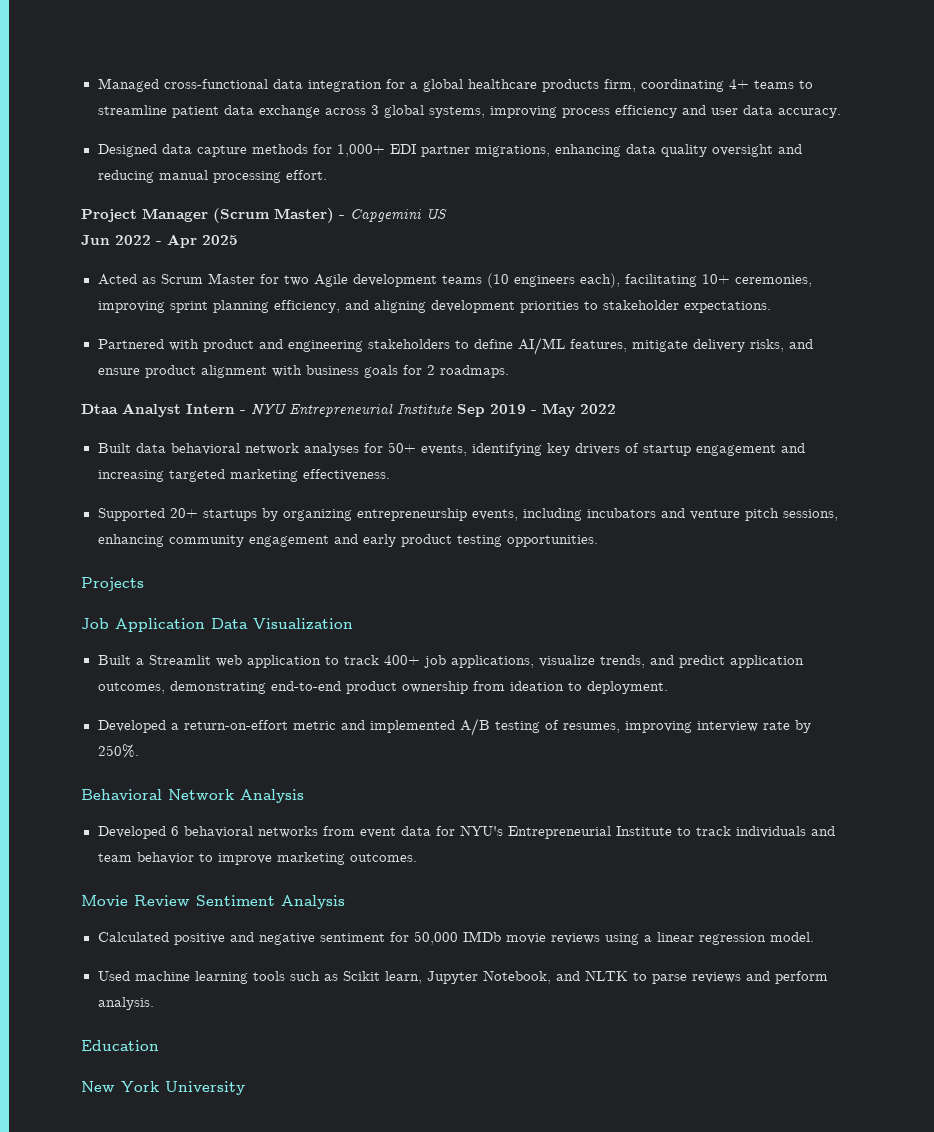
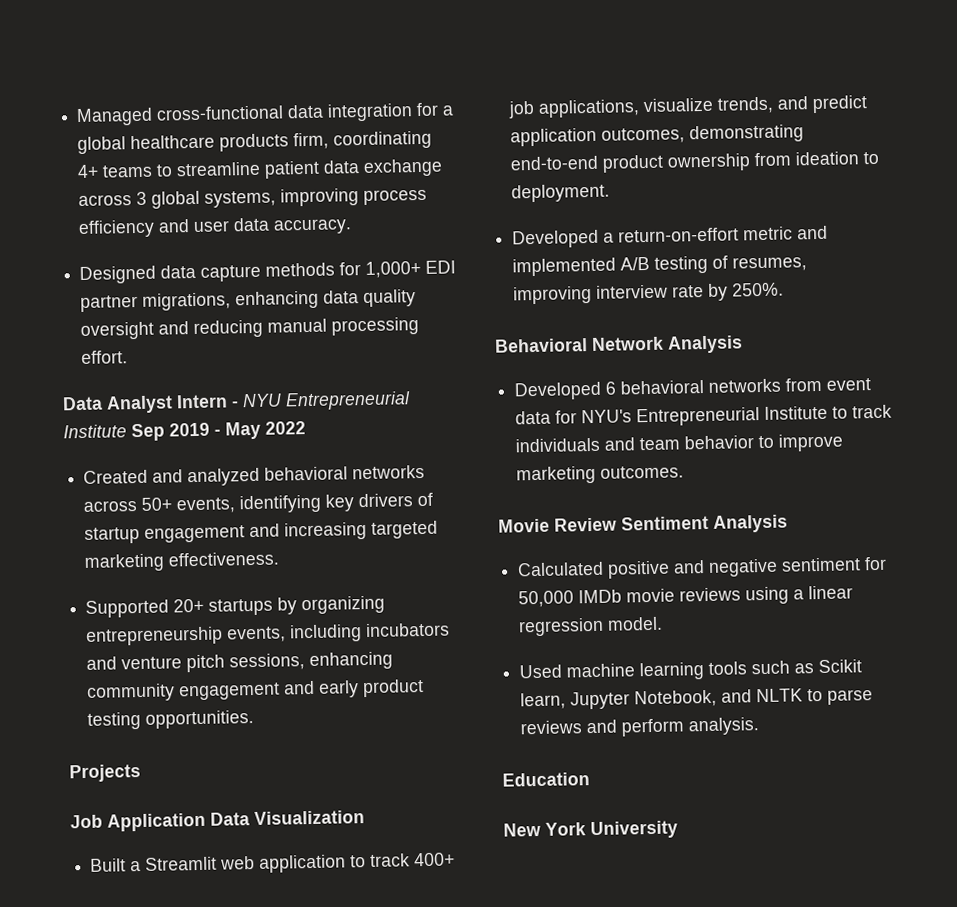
- Project Manager (Scrum Master) - Capgemini US
- Jun 2022 - Apr 2025
- Acted as Scrum Master for two Agile development teams (10 engineers each), facilitating 10+ ceremonies, improving sprint planning efficiency, and aligning development priorities to stakeholder expectations.
- Partnered with product and engineering stakeholders to define AI/ML features, mitigate delivery risks, and ensure product alignment with business goals for 2 roadmaps.
- Dtaa Analyst Intern - NYU Entrepreneurial Institute Sep 2019 - May 2022
+ Data Analyst Intern - NYU Entrepreneurial Institute Sep 2019 - May 2022
- Built data behavioral network analyses for 50+ events, identifying key drivers of startup engagement and increasing targeted marketing effectiveness.
+ Created and analyzed behavioral networks across 50+ events, identifying key drivers of startup engagement and increasing targeted marketing effectiveness.

